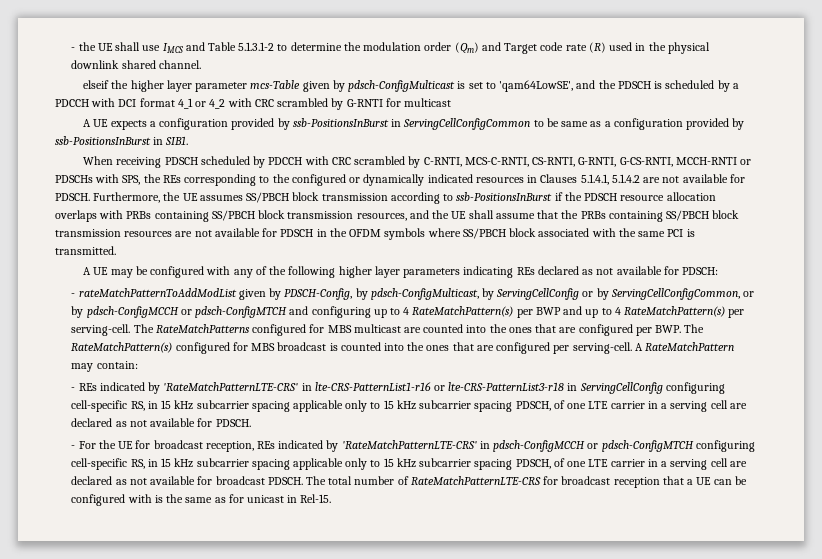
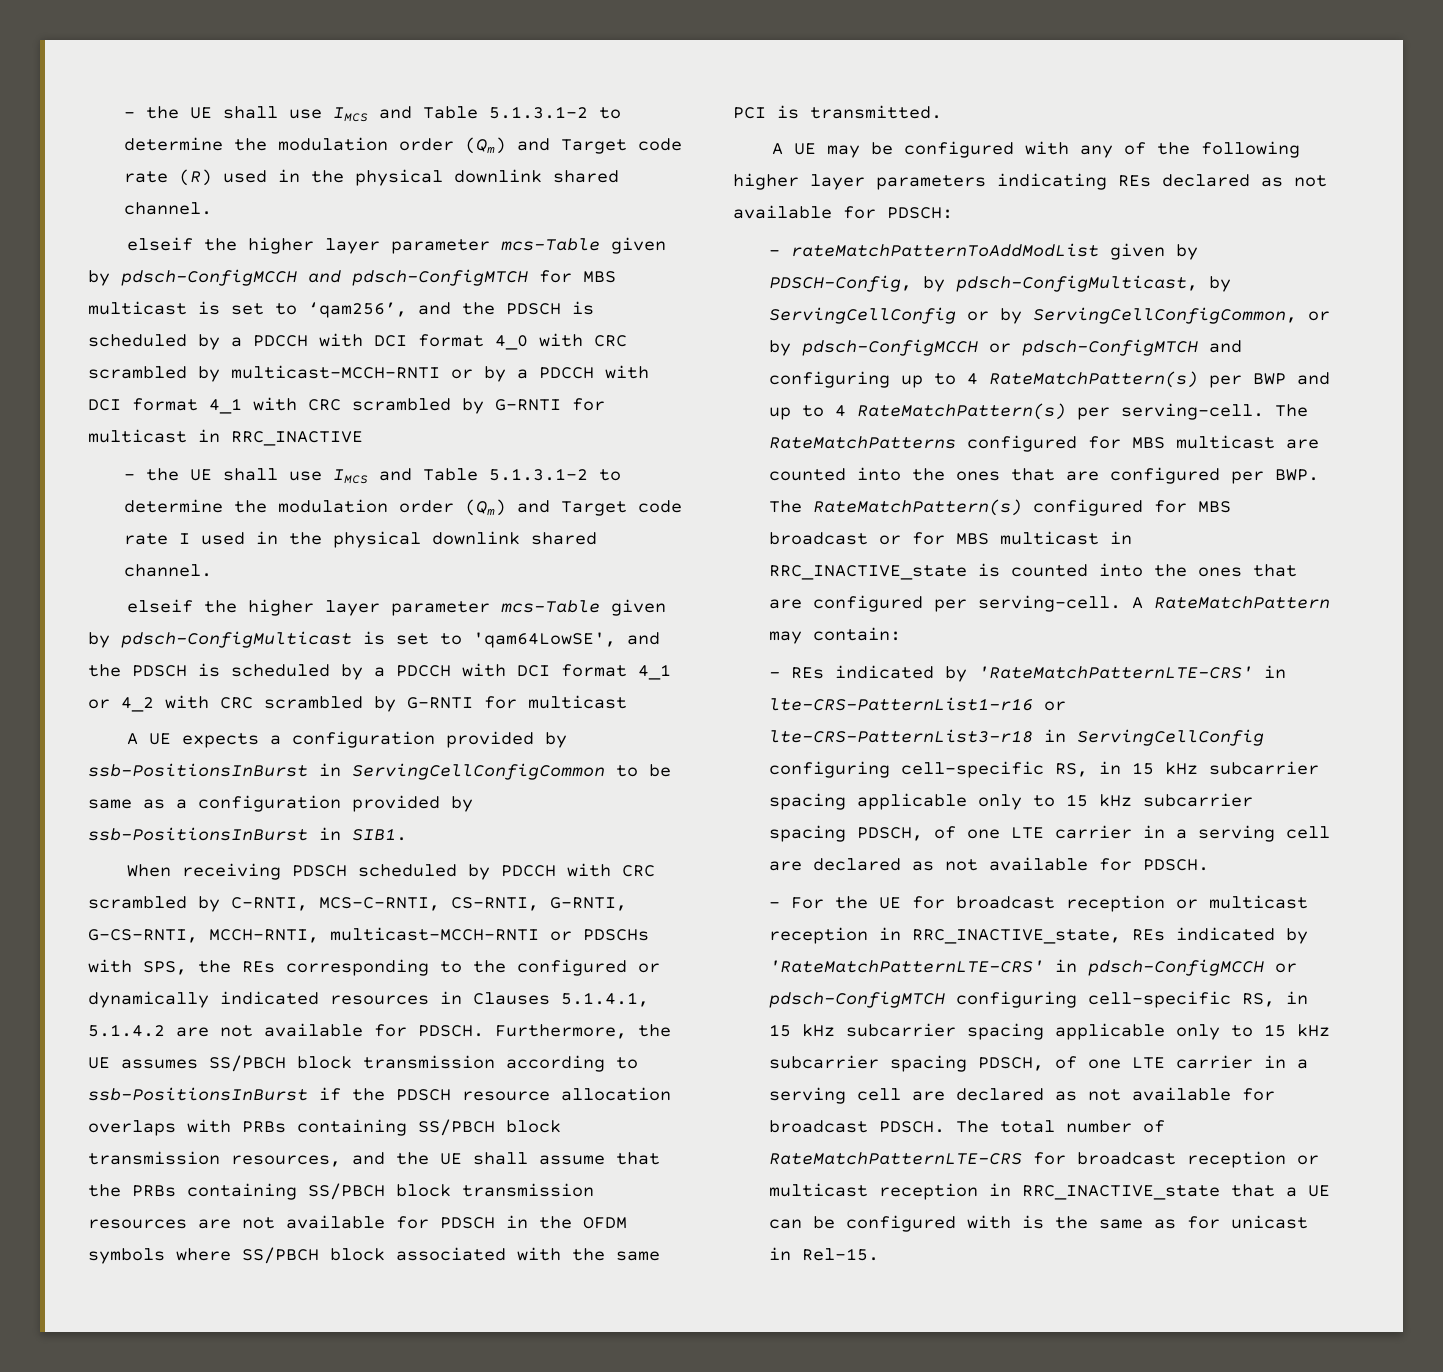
+ elseif the higher layer parameter mcs-Table given by pdsch-ConfigMCCH and pdsch-ConfigMTCH for MBS multicast is set to ‘qam256’, and the PDSCH is scheduled by a PDCCH with DCI format 4_0 with CRC scrambled by multicast-MCCH-RNTI or by a PDCCH with DCI format 4_1 with CRC scrambled by G-RNTI for multicast in RRC_INACTIVE
+ - the UE shall use IMCS and Table 5.1.3.1-2 to determine the modulation order (Qm) and Target code rate I used in the physical downlink shared channel.
- When receiving PDSCH scheduled by PDCCH with CRC scrambled by C-RNTI, MCS-C-RNTI, CS-RNTI, G-RNTI, G-CS-RNTI, MCCH-RNTI or PDSCHs with SPS, the REs corresponding to the configured or dynamically indicated resources in Clauses 5.1.4.1, 5.1.4.2 are not available for PDSCH.
+ When receiving PDSCH scheduled by PDCCH with CRC scrambled by C-RNTI, MCS-C-RNTI, CS-RNTI, G-RNTI, G-CS-RNTI, MCCH-RNTI, multicast-MCCH-RNTI or PDSCHs with SPS, the REs corresponding to the configured or dynamically indicated resources in Clauses 5.1.4.1, 5.1.4.2 are not available for PDSCH.
- The RateMatchPatterns configured for MBS multicast are counted into the ones that are configured per BWP. The RateMatchPattern(s) configured for MBS broadcast is counted into the ones that are configured per serving-cell.
+ The RateMatchPatterns configured for MBS multicast are counted into the ones that are configured per BWP. The RateMatchPattern(s) configured for MBS broadcast or for MBS multicast in RRC_INACTIVE_state is counted into the ones that are configured per serving-cell.
- - For the UE for broadcast reception, REs indicated by 'RateMatchPatternLTE-CRS' in pdsch-ConfigMCCH or pdsch-ConfigMTCH configuring cell-specific RS, in 15 kHz subcarrier spacing applicable only to 15 kHz subcarrier spacing PDSCH, of one LTE carrier in a serving cell are declared as not available for broadcast PDSCH.
+ - For the UE for broadcast reception or multicast reception in RRC_INACTIVE_state, REs indicated by 'RateMatchPatternLTE-CRS' in pdsch-ConfigMCCH or pdsch-ConfigMTCH configuring cell-specific RS, in 15 kHz subcarrier spacing applicable only to 15 kHz subcarrier spacing PDSCH, of one LTE carrier in a serving cell are declared as not available for broadcast PDSCH.
- The total number of RateMatchPatternLTE-CRS for broadcast reception that a UE can be configured with is the same as for unicast in Rel-15.
+ The total number of RateMatchPatternLTE-CRS for broadcast reception or multicast reception in RRC_INACTIVE_state that a UE can be configured with is the same as for unicast in Rel-15.

